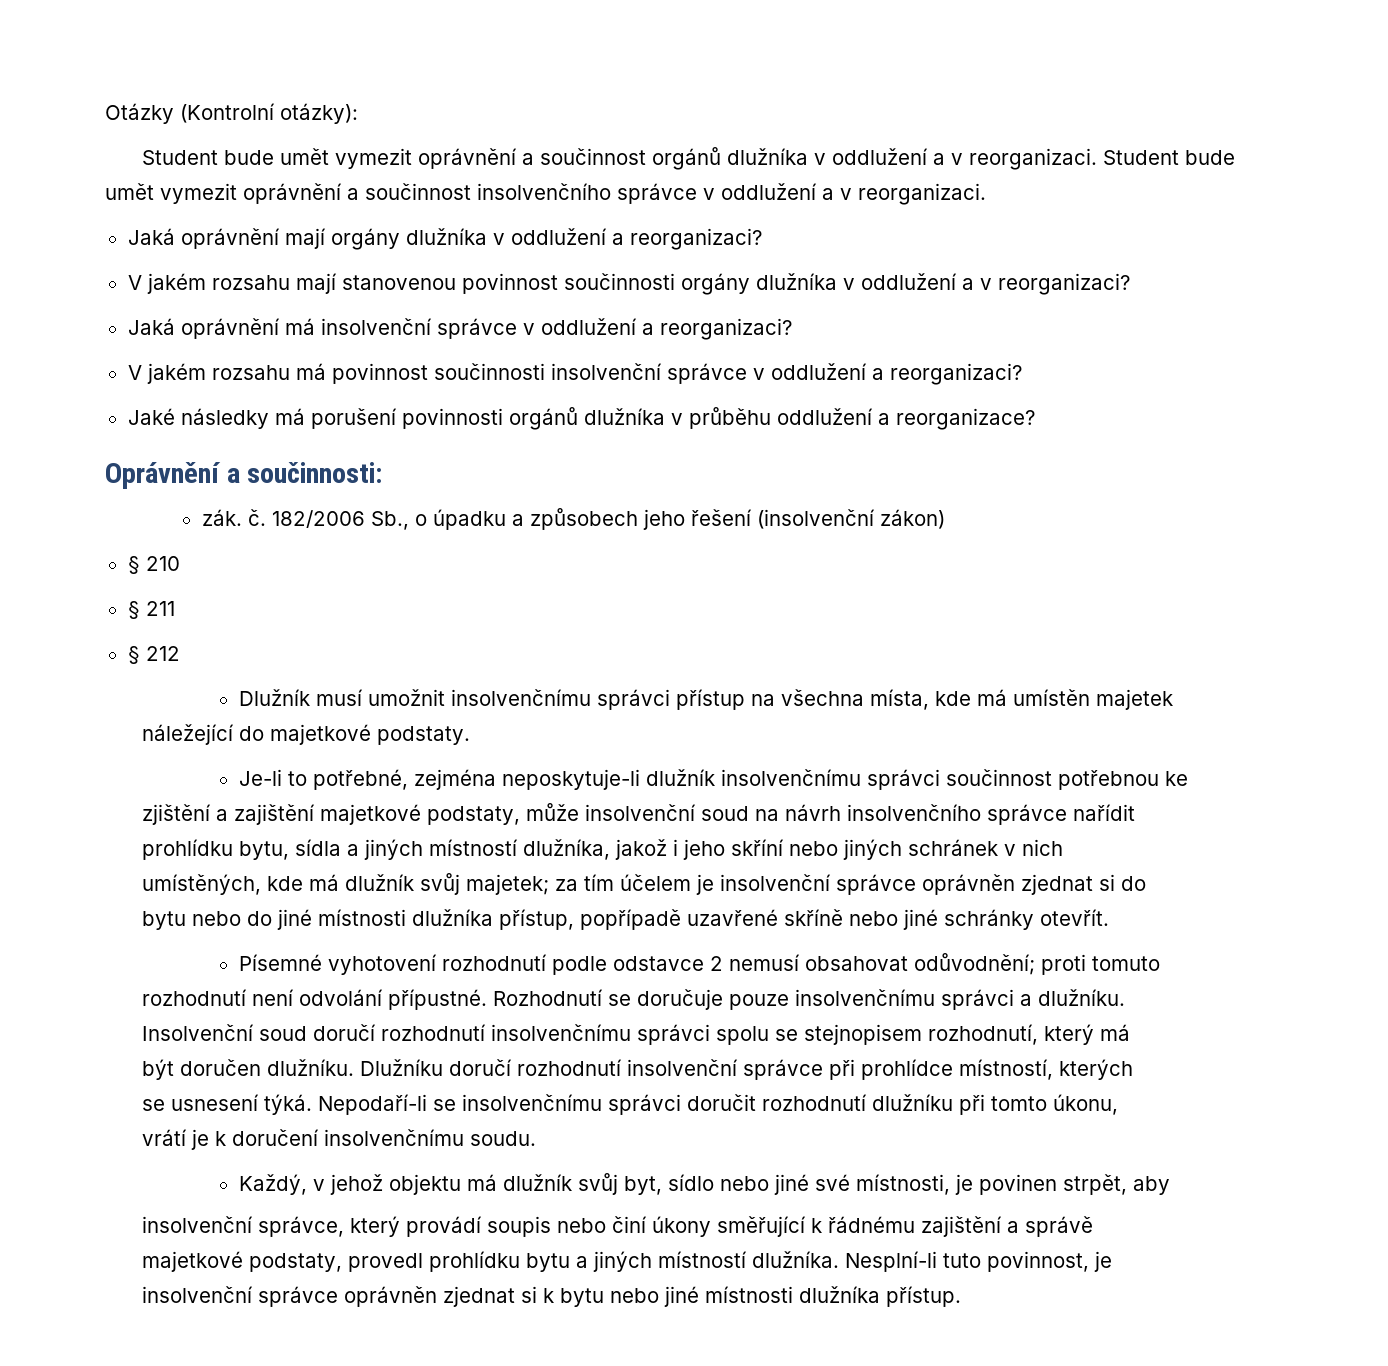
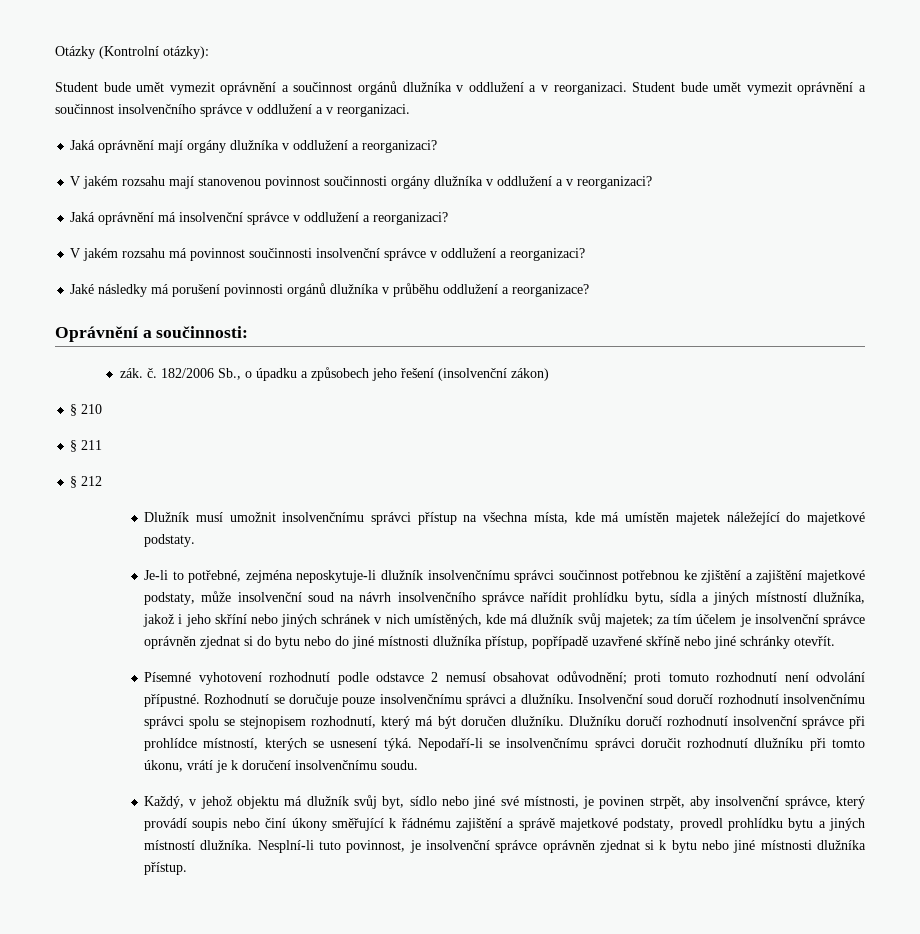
- Dlužník musí umožnit insolvenčnímu správci přístup na všechna místa, kde má umístěn majetek
- náležející do majetkové podstaty.
+ Dlužník musí umožnit insolvenčnímu správci přístup na všechna místa, kde má umístěn majetek náležející do majetkové podstaty.
- Je-li to potřebné, zejména neposkytuje-li dlužník insolvenčnímu správci součinnost potřebnou ke
- zjištění a zajištění majetkové podstaty, může insolvenční soud na návrh insolvenčního správce nařídit
- prohlídku bytu, sídla a jiných místností dlužníka, jakož i jeho skříní nebo jiných schránek v nich
- umístěných, kde má dlužník svůj majetek;
+ Je-li to potřebné, zejména neposkytuje-li dlužník insolvenčnímu správci součinnost potřebnou ke zjištění a zajištění majetkové podstaty, může insolvenční soud na návrh insolvenčního správce nařídit prohlídku bytu, sídla a jiných místností dlužníka, jakož i jeho skříní nebo jiných schránek v nich umístěných, kde má dlužník svůj majetek;
- za tím účelem je insolvenční správce oprávněn zjednat si do
- bytu nebo do jiné místnosti dlužníka přístup, popřípadě uzavřené skříně nebo jiné schránky otevřít.
+ za tím účelem je insolvenční správce oprávněn zjednat si do bytu nebo do jiné místnosti dlužníka přístup, popřípadě uzavřené skříně nebo jiné schránky otevřít.
- Písemné vyhotovení rozhodnutí podle odstavce 2 nemusí obsahovat odůvodnění; proti tomuto
- rozhodnutí není odvolání přípustné.
+ Písemné vyhotovení rozhodnutí podle odstavce 2 nemusí obsahovat odůvodnění; proti tomuto rozhodnutí není odvolání přípustné.
- Rozhodnutí se doručuje pouze insolvenčnímu správci a dlužníku.
- Insolvenční soud doručí rozhodnutí insolvenčnímu správci spolu se stejnopisem rozhodnutí, který má
- být doručen dlužníku.
+ Rozhodnutí se doručuje pouze insolvenčnímu správci a dlužníku. Insolvenční soud doručí rozhodnutí insolvenčnímu správci spolu se stejnopisem rozhodnutí, který má být doručen dlužníku.
- Dlužníku doručí rozhodnutí insolvenční správce při prohlídce místností, kterých
- se usnesení týká.
+ Dlužníku doručí rozhodnutí insolvenční správce při prohlídce místností, kterých se usnesení týká.
- Nepodaří-li se insolvenčnímu správci doručit rozhodnutí dlužníku při tomto úkonu,
- vrátí je k doručení insolvenčnímu soudu.
+ Nepodaří-li se insolvenčnímu správci doručit rozhodnutí dlužníku při tomto úkonu, vrátí je k doručení insolvenčnímu soudu.
- Každý, v jehož objektu má dlužník svůj byt, sídlo nebo jiné své místnosti, je povinen strpět, aby
- insolvenční správce, který provádí soupis nebo činí úkony směřující k řádnému zajištění a správě
- majetkové podstaty, provedl prohlídku bytu a jiných místností dlužníka.
+ Každý, v jehož objektu má dlužník svůj byt, sídlo nebo jiné své místnosti, je povinen strpět, aby insolvenční správce, který provádí soupis nebo činí úkony směřující k řádnému zajištění a správě majetkové podstaty, provedl prohlídku bytu a jiných místností dlužníka.
- Nesplní-li tuto povinnost, je
- insolvenční správce oprávněn zjednat si k bytu nebo jiné místnosti dlužníka přístup.
+ Nesplní-li tuto povinnost, je insolvenční správce oprávněn zjednat si k bytu nebo jiné místnosti dlužníka přístup.

